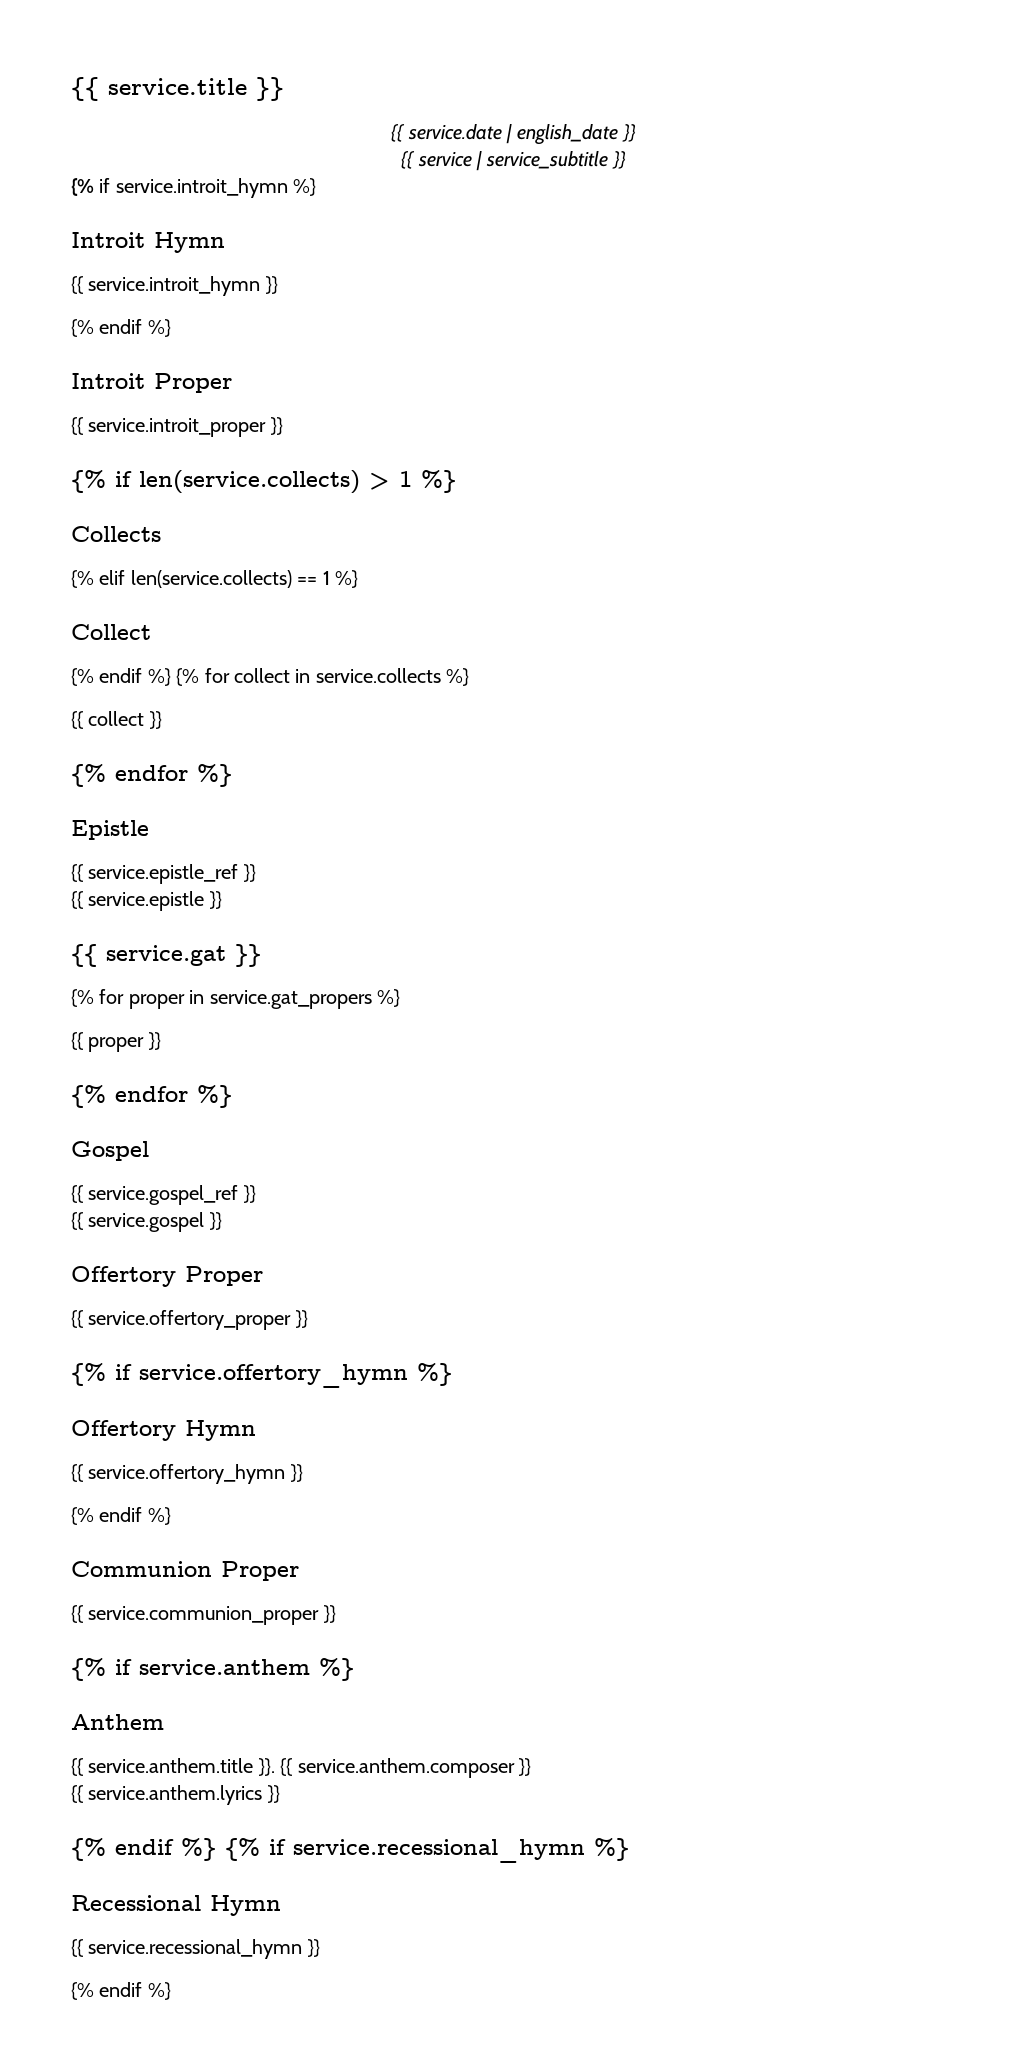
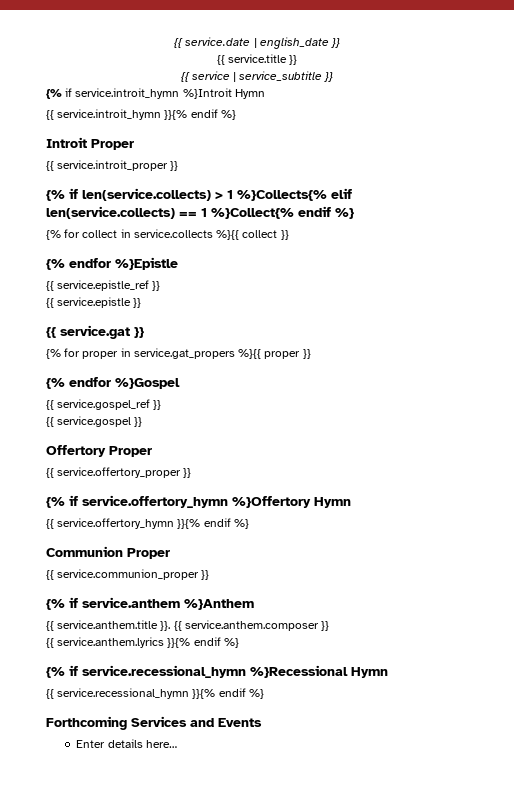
- {{ service.title }}
+ {{ service.title }}
- {% if service.introit_hymn %}
- Introit Hymn
+ {% if service.introit_hymn %}Introit Hymn
- {{ service.introit_hymn }}
- {% endif %}
+ {{ service.introit_hymn }}{% endif %}
- {% if len(service.collects) > 1 %}
- Collects
- {% elif len(service.collects) == 1 %}
- Collect
- {% endif %} {% for collect in service.collects %}
- {{ collect }}
- {% endfor %}
- Epistle
+ {% if len(service.collects) > 1 %}Collects{% elif len(service.collects) == 1 %}Collect{% endif %}
+ {% for collect in service.collects %}{{ collect }}
+ {% endfor %}Epistle
- {% for proper in service.gat_propers %}
- {{ proper }}
- {% endfor %}
- Gospel
+ {% for proper in service.gat_propers %}{{ proper }}
+ {% endfor %}Gospel
- {% if service.offertory_hymn %}
- Offertory Hymn
+ {% if service.offertory_hymn %}Offertory Hymn
- {{ service.offertory_hymn }}
- {% endif %}
+ {{ service.offertory_hymn }}{% endif %}
- {% if service.anthem %}
- Anthem
+ {% if service.anthem %}Anthem
- {{ service.anthem.lyrics }}
- {% endif %} {% if service.recessional_hymn %}
- Recessional Hymn
+ {{ service.anthem.lyrics }}{% endif %}
+ {% if service.recessional_hymn %}Recessional Hymn
- {{ service.recessional_hymn }}
- {% endif %}
+ {{ service.recessional_hymn }}{% endif %}
+ Forthcoming Services and Events
+ Enter details here…

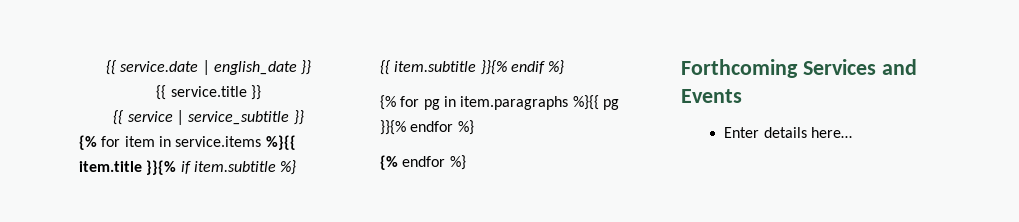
- {% if service.introit_hymn %}Introit Hymn
- {{ service.introit_hymn }}{% endif %}
- Introit Proper
- {{ service.introit_proper }}
- {% if len(service.collects) > 1 %}Collects{% elif len(service.collects) == 1 %}Collect{% endif %}
- {% for collect in service.collects %}{{ collect }}
- {% endfor %}Epistle
- {{ service.epistle_ref }}
- {{ service.epistle }}
- {{ service.gat }}
- {% for proper in service.gat_propers %}{{ proper }}
- {% endfor %}Gospel
- {{ service.gospel_ref }}
- {{ service.gospel }}
- Offertory Proper
- {{ service.offertory_proper }}
- {% if service.offertory_hymn %}Offertory Hymn
- {{ service.offertory_hymn }}{% endif %}
- Communion Proper
- {{ service.communion_proper }}
- {% if service.anthem %}Anthem
- {{ service.anthem.title }}. {{ service.anthem.composer }}
- {{ service.anthem.lyrics }}{% endif %}
- {% if service.recessional_hymn %}Recessional Hymn
- {{ service.recessional_hymn }}{% endif %}
+ {% for item in service.items %}{{ item.title }}{% if item.subtitle %}
+ {{ item.subtitle }}{% endif %}
+ {% for pg in item.paragraphs %}{{ pg }}{% endfor %}
+ {% endfor %}

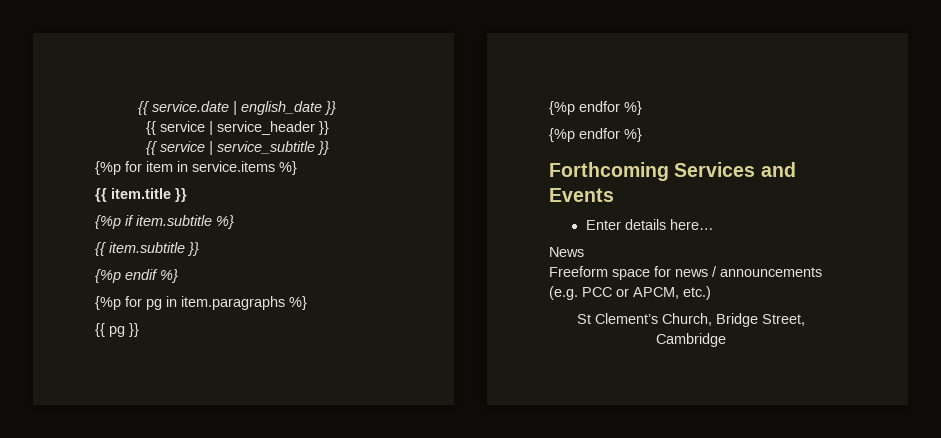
- {{ service.title }}
+ {{ service | service_header }}
- {% for item in service.items %}{{ item.title }}{% if item.subtitle %}
+ {%p for item in service.items %}
+ {{ item.title }}
+ {%p if item.subtitle %}
- {{ item.subtitle }}{% endif %}
+ {{ item.subtitle }}
+ {%p endif %}
- {% for pg in item.paragraphs %}{{ pg }}{% endfor %}
- {% endfor %}
+ {%p for pg in item.paragraphs %}
+ {{ pg }}
+ {%p endfor %}
+ {%p endfor %}
+ News
+ Freeform space for news / announcements (e.g. PCC or APCM, etc.)
+ St Clement’s Church, Bridge Street, Cambridge

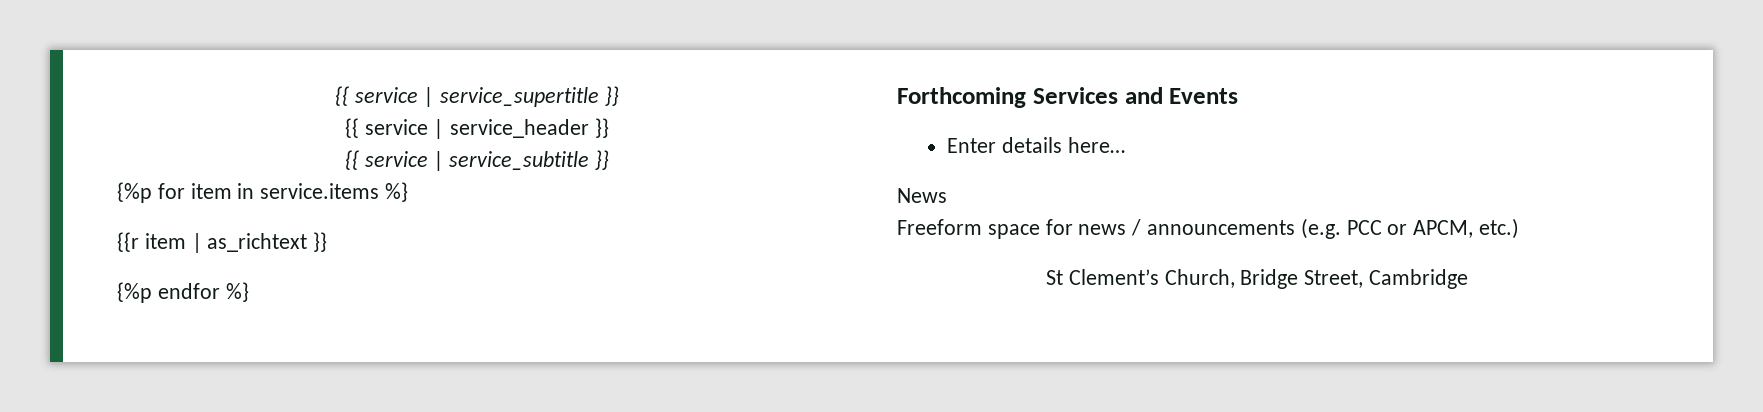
- {{ service.date | english_date }}
+ {{ service | service_supertitle }}
- {{ item.title }}
- {%p if item.subtitle %}
- {{ item.subtitle }}
- {%p endif %}
- {%p for pg in item.paragraphs %}
- {{ pg }}
- {%p endfor %}
+ {{r item | as_richtext }}

